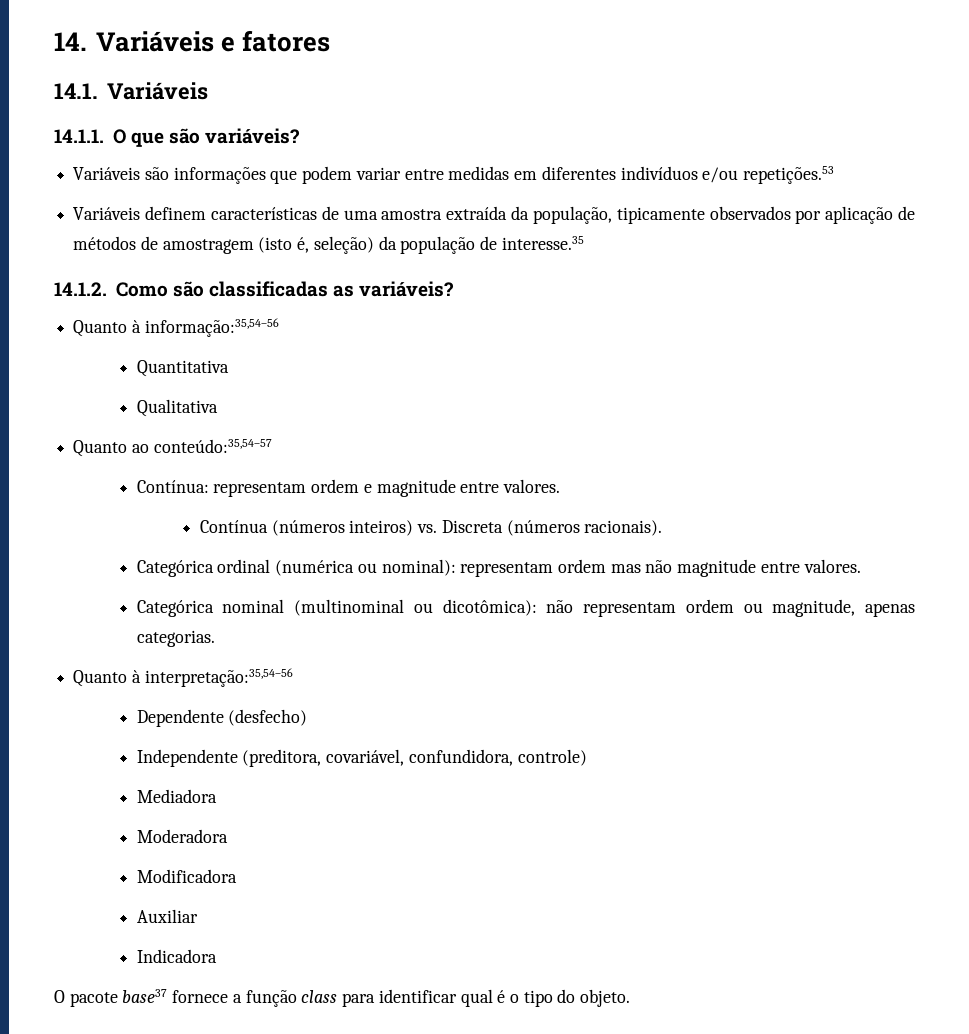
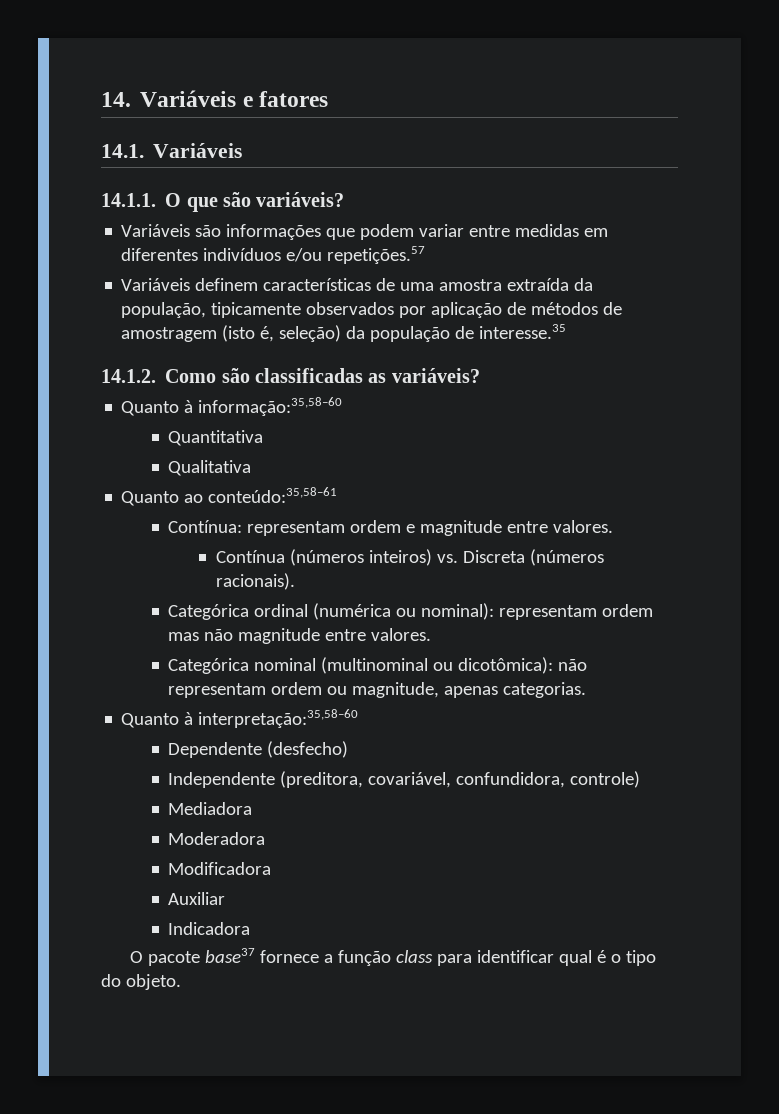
- Variáveis são informações que podem variar entre medidas em diferentes indivíduos e/ou repetições.53
+ Variáveis são informações que podem variar entre medidas em diferentes indivíduos e/ou repetições.57
- Quanto à informação:35,54–56
+ Quanto à informação:35,58–60
- Quanto ao conteúdo:35,54–57
+ Quanto ao conteúdo:35,58–61
- Quanto à interpretação:35,54–56
+ Quanto à interpretação:35,58–60

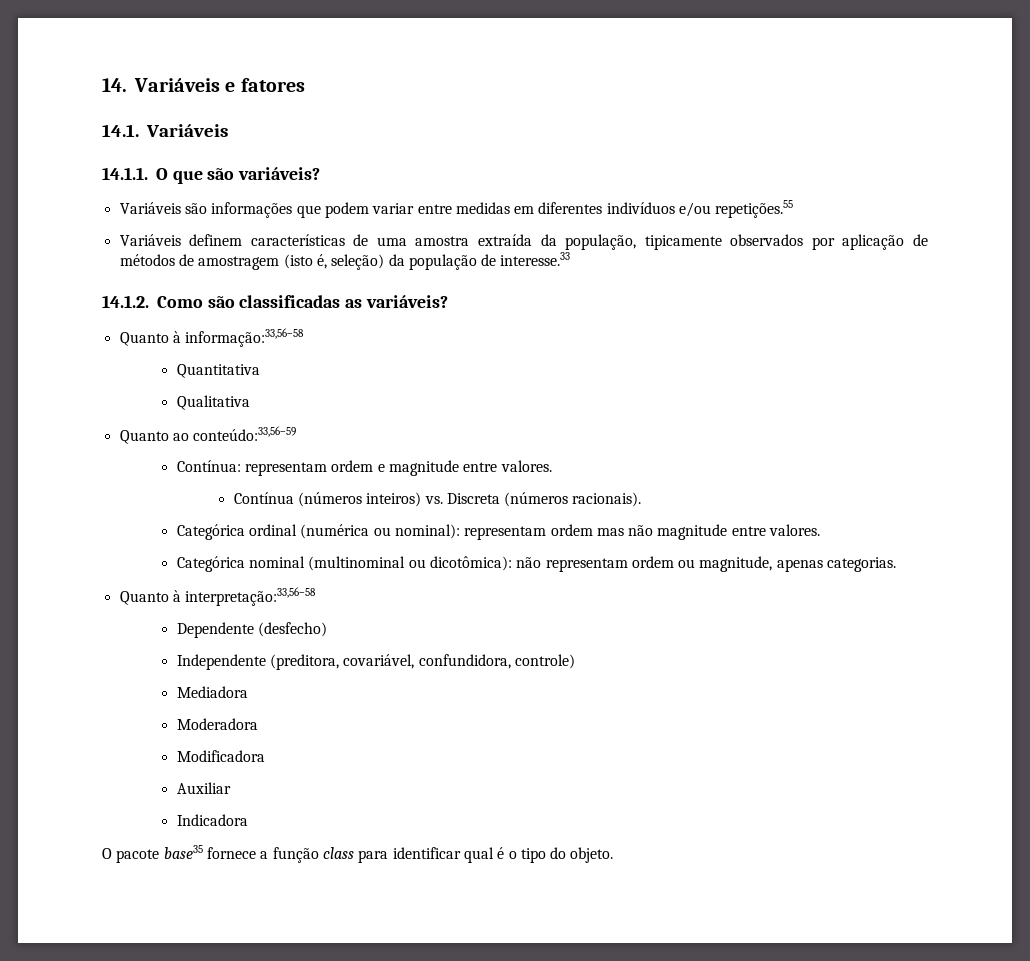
- Variáveis são informações que podem variar entre medidas em diferentes indivíduos e/ou repetições.57
+ Variáveis são informações que podem variar entre medidas em diferentes indivíduos e/ou repetições.55
- Variáveis definem características de uma amostra extraída da população, tipicamente observados por aplicação de métodos de amostragem (isto é, seleção) da população de interesse.35
+ Variáveis definem características de uma amostra extraída da população, tipicamente observados por aplicação de métodos de amostragem (isto é, seleção) da população de interesse.33
- Quanto à informação:35,58–60
+ Quanto à informação:33,56–58
- Quanto ao conteúdo:35,58–61
+ Quanto ao conteúdo:33,56–59
- Quanto à interpretação:35,58–60
+ Quanto à interpretação:33,56–58
- O pacote base37 fornece a função class para identificar qual é o tipo do objeto.
+ O pacote base35 fornece a função class para identificar qual é o tipo do objeto.

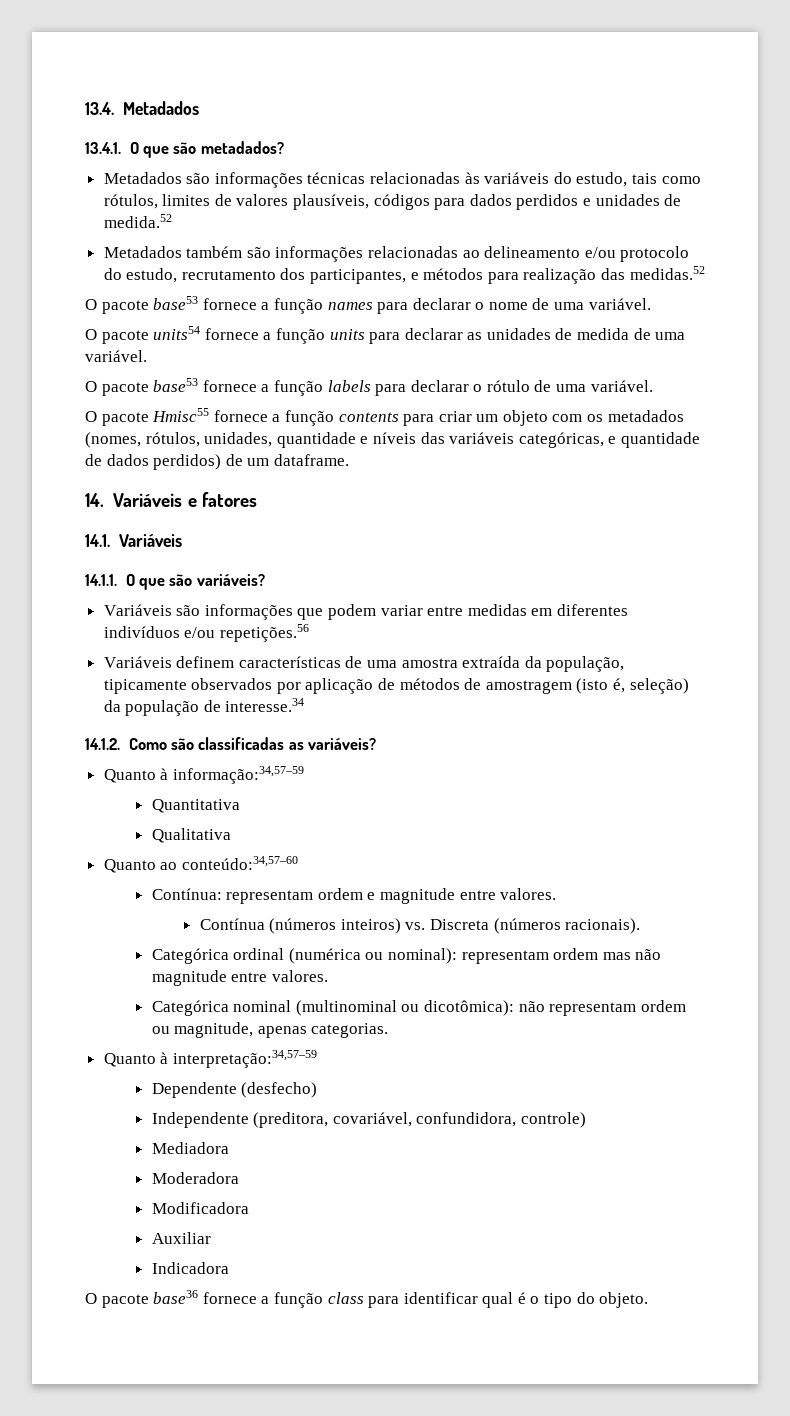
+ 13.4. Metadados
+ 13.4.1. O que são metadados?
+ Metadados são informações técnicas relacionadas às variáveis do estudo, tais como rótulos, limites de valores plausíveis, códigos para dados perdidos e unidades de medida.52
+ Metadados também são informações relacionadas ao delineamento e/ou protocolo do estudo, recrutamento dos participantes, e métodos para realização das medidas.52
+ O pacote base53 fornece a função names para declarar o nome de uma variável.
+ O pacote units54 fornece a função units para declarar as unidades de medida de uma variável.
+ O pacote base53 fornece a função labels para declarar o rótulo de uma variável.
+ O pacote Hmisc55 fornece a função contents para criar um objeto com os metadados (nomes, rótulos, unidades, quantidade e níveis das variáveis categóricas, e quantidade de dados perdidos) de um dataframe.
- Variáveis são informações que podem variar entre medidas em diferentes indivíduos e/ou repetições.55
+ Variáveis são informações que podem variar entre medidas em diferentes indivíduos e/ou repetições.56
- Variáveis definem características de uma amostra extraída da população, tipicamente observados por aplicação de métodos de amostragem (isto é, seleção) da população de interesse.33
+ Variáveis definem características de uma amostra extraída da população, tipicamente observados por aplicação de métodos de amostragem (isto é, seleção) da população de interesse.34
- Quanto à informação:33,56–58
+ Quanto à informação:34,57–59
- Quanto ao conteúdo:33,56–59
+ Quanto ao conteúdo:34,57–60
- Quanto à interpretação:33,56–58
+ Quanto à interpretação:34,57–59
- O pacote base35 fornece a função class para identificar qual é o tipo do objeto.
+ O pacote base36 fornece a função class para identificar qual é o tipo do objeto.

